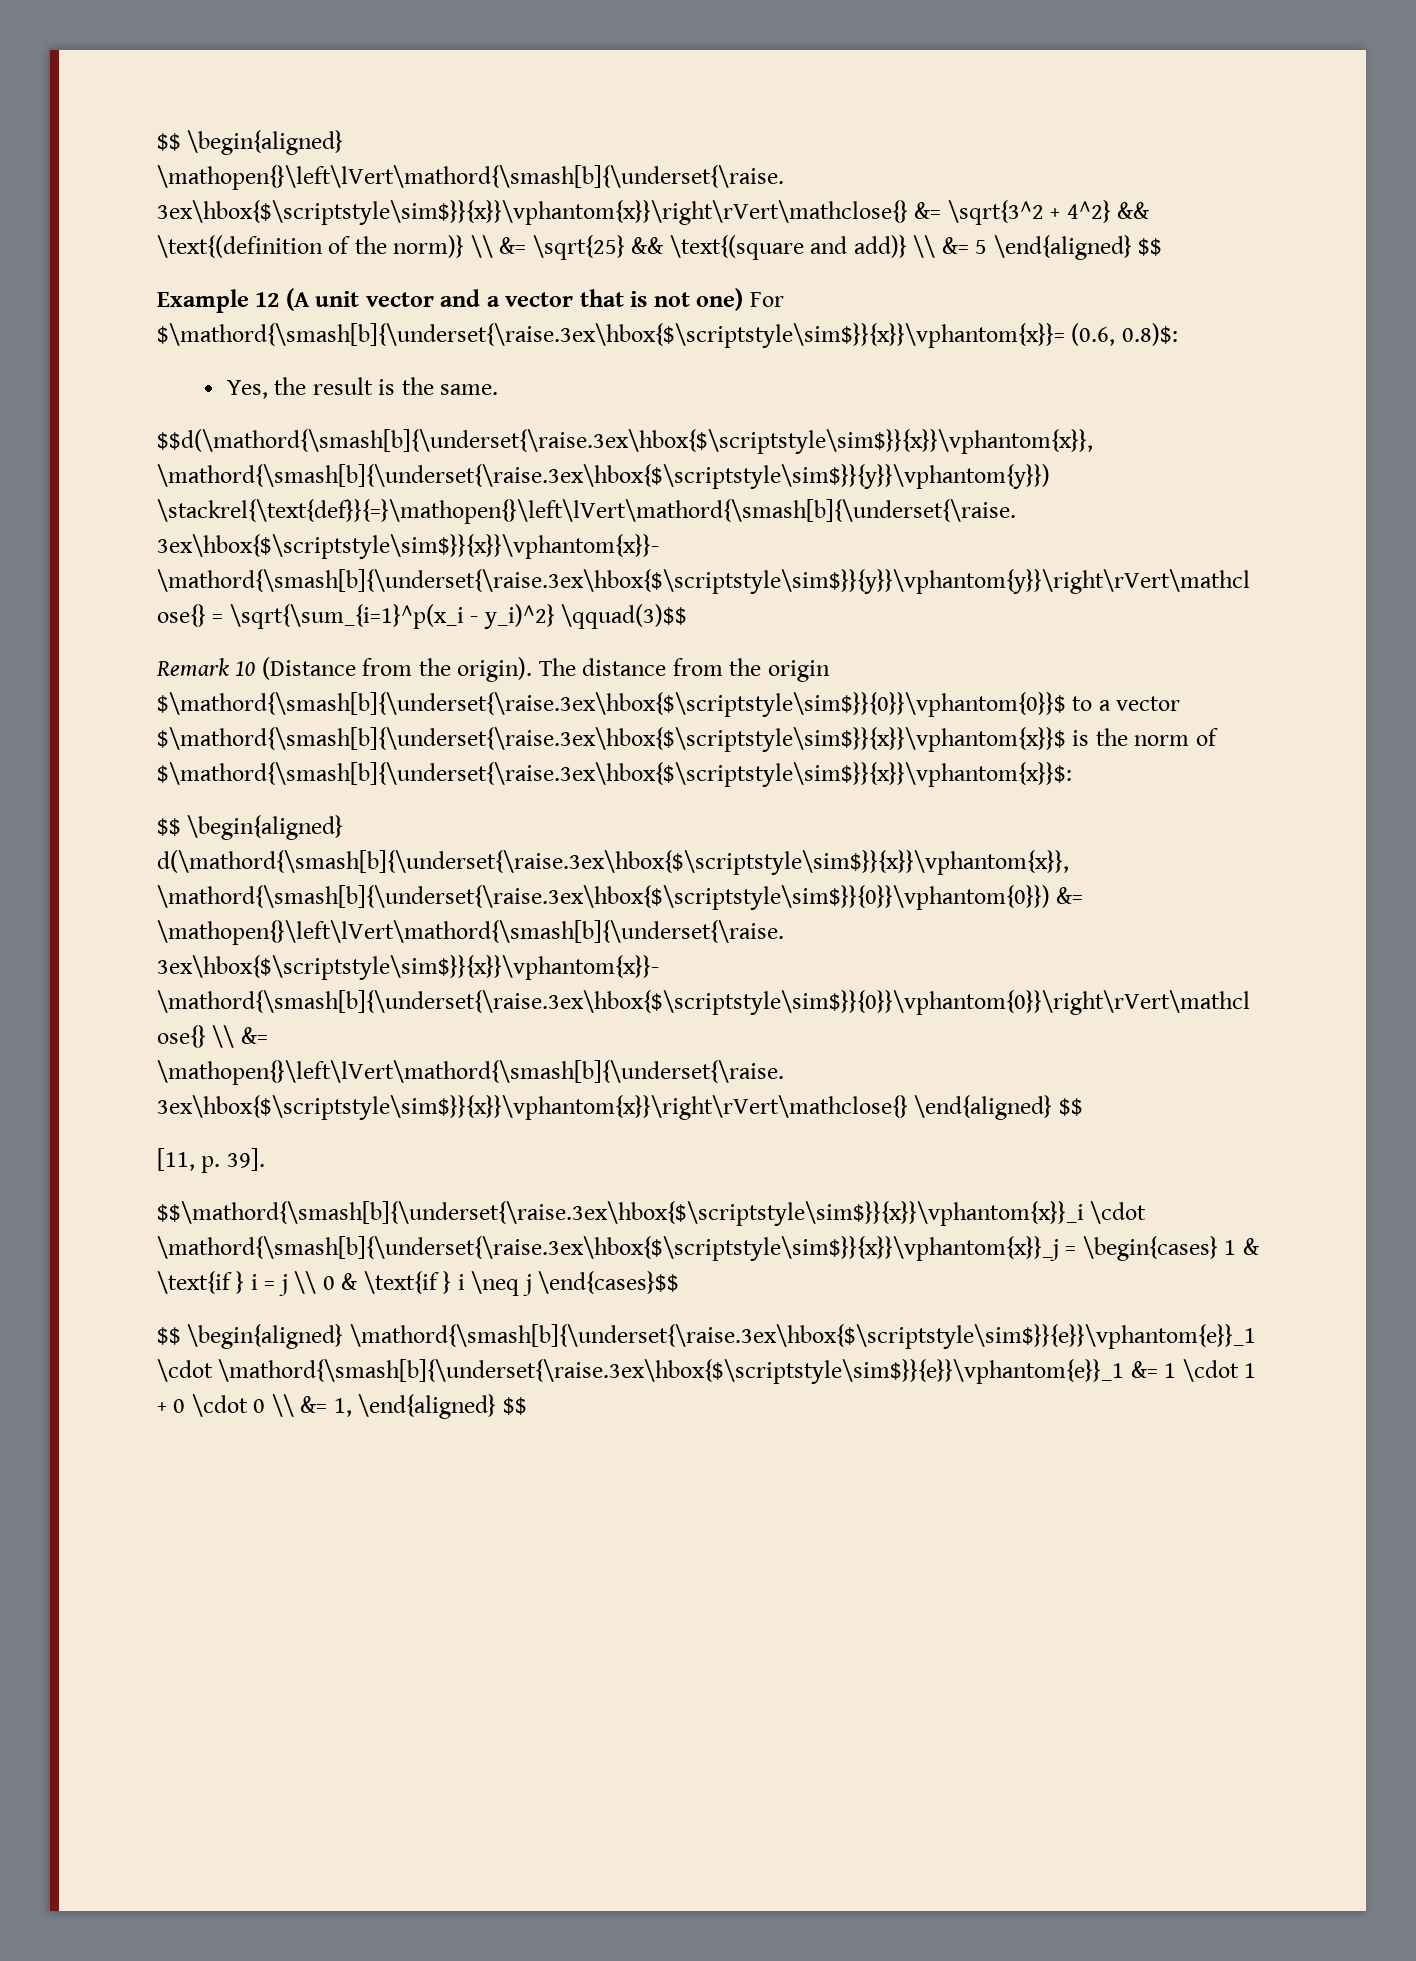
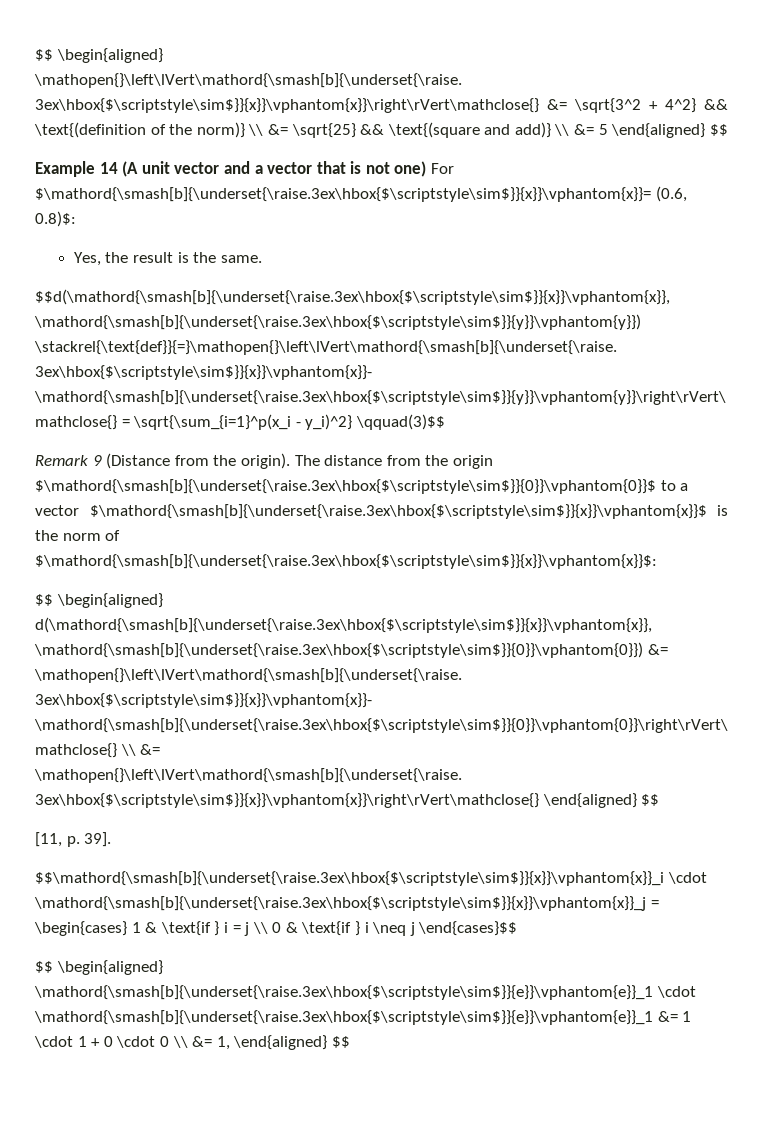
- Example 12 (A unit vector and a vector that is not one) For $\mathord{\smash[b]{\underset{\raise.3ex\hbox{$\scriptstyle\sim$}}{x}}\vphantom{x}}= (0.6, 0.8)$:
+ Example 14 (A unit vector and a vector that is not one) For $\mathord{\smash[b]{\underset{\raise.3ex\hbox{$\scriptstyle\sim$}}{x}}\vphantom{x}}= (0.6, 0.8)$:
- Remark 10 (Distance from the origin).
+ Remark 9 (Distance from the origin).

